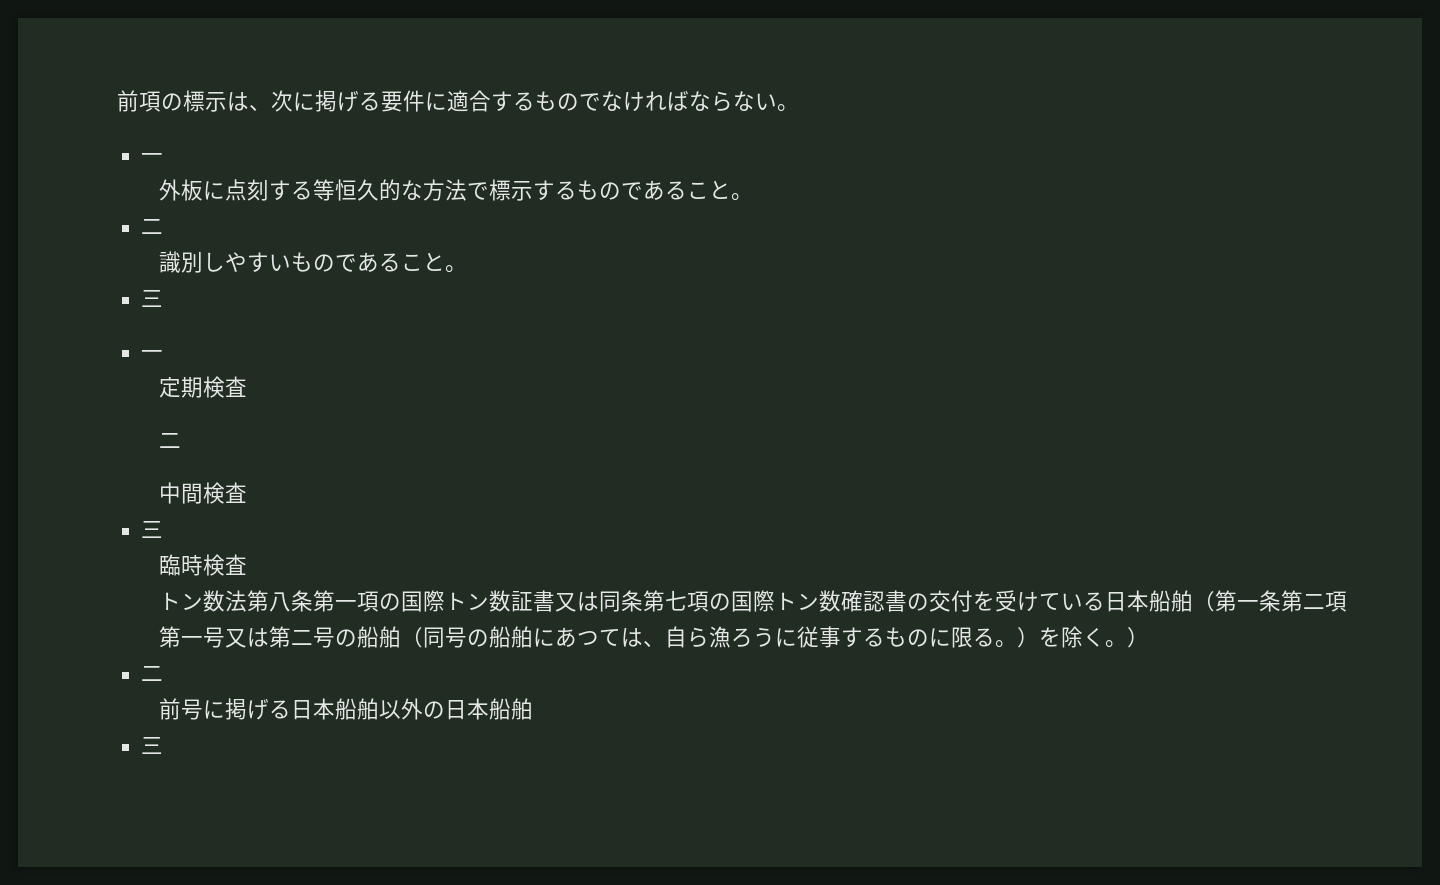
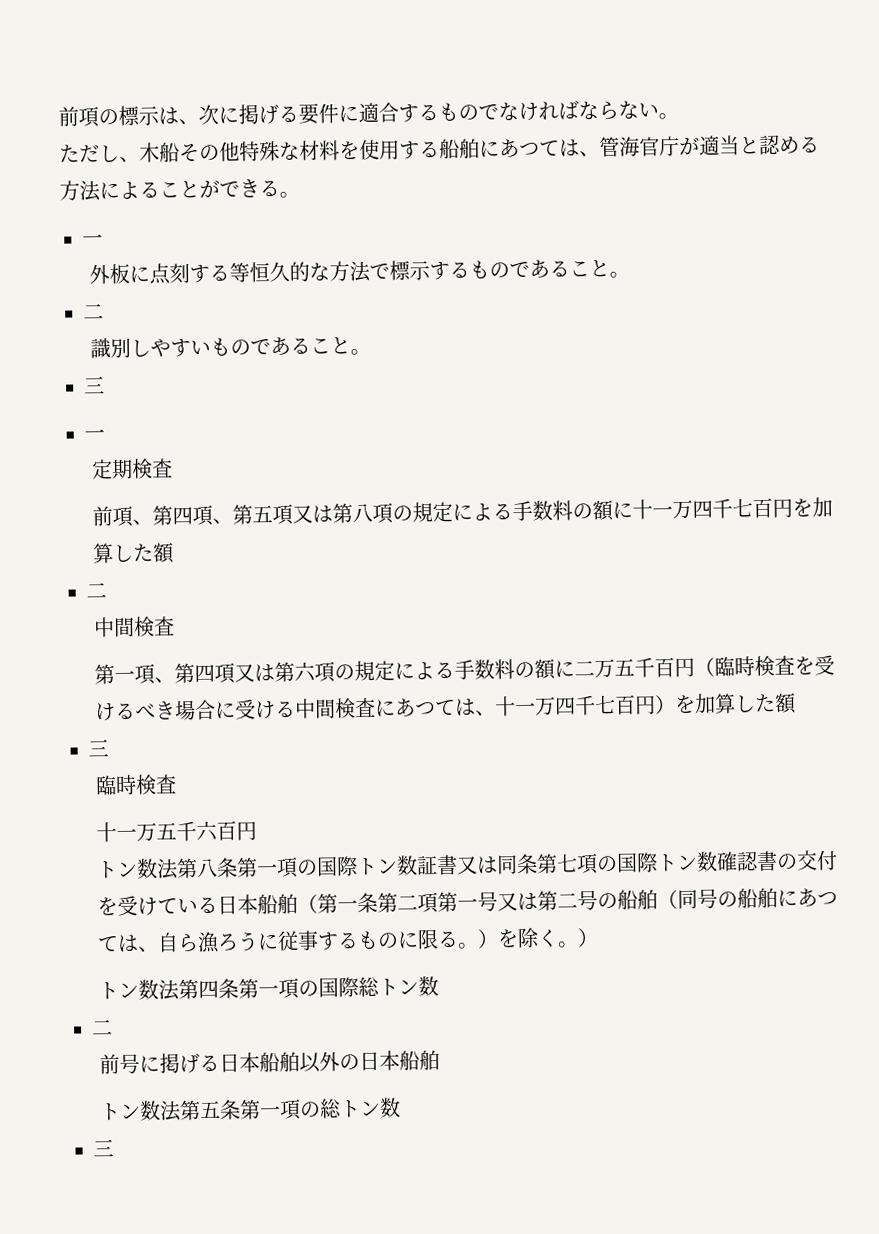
+ ただし、木船その他特殊な材料を使用する船舶にあつては、管海官庁が適当と認める方法によることができる。
  定期検査
+ 前項、第四項、第五項又は第八項の規定による手数料の額に十一万四千七百円を加算した額
  二
  中間検査
+ 第一項、第四項又は第六項の規定による手数料の額に二万五千百円（臨時検査を受けるべき場合に受ける中間検査にあつては、十一万四千七百円）を加算した額
+ 十一万五千六百円
+ トン数法第四条第一項の国際総トン数
+ トン数法第五条第一項の総トン数

